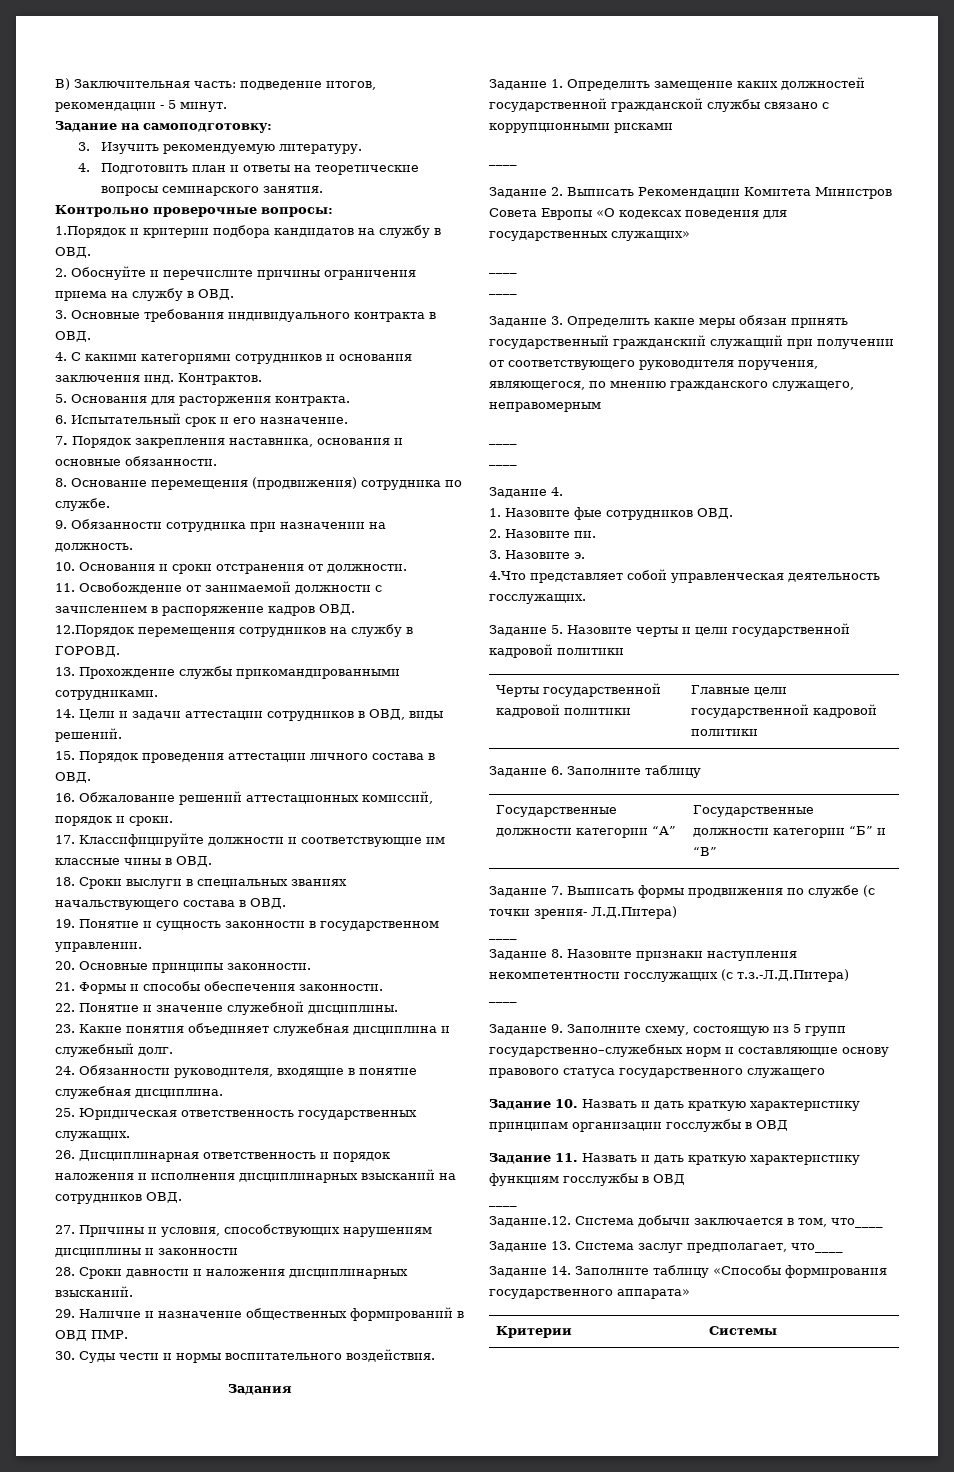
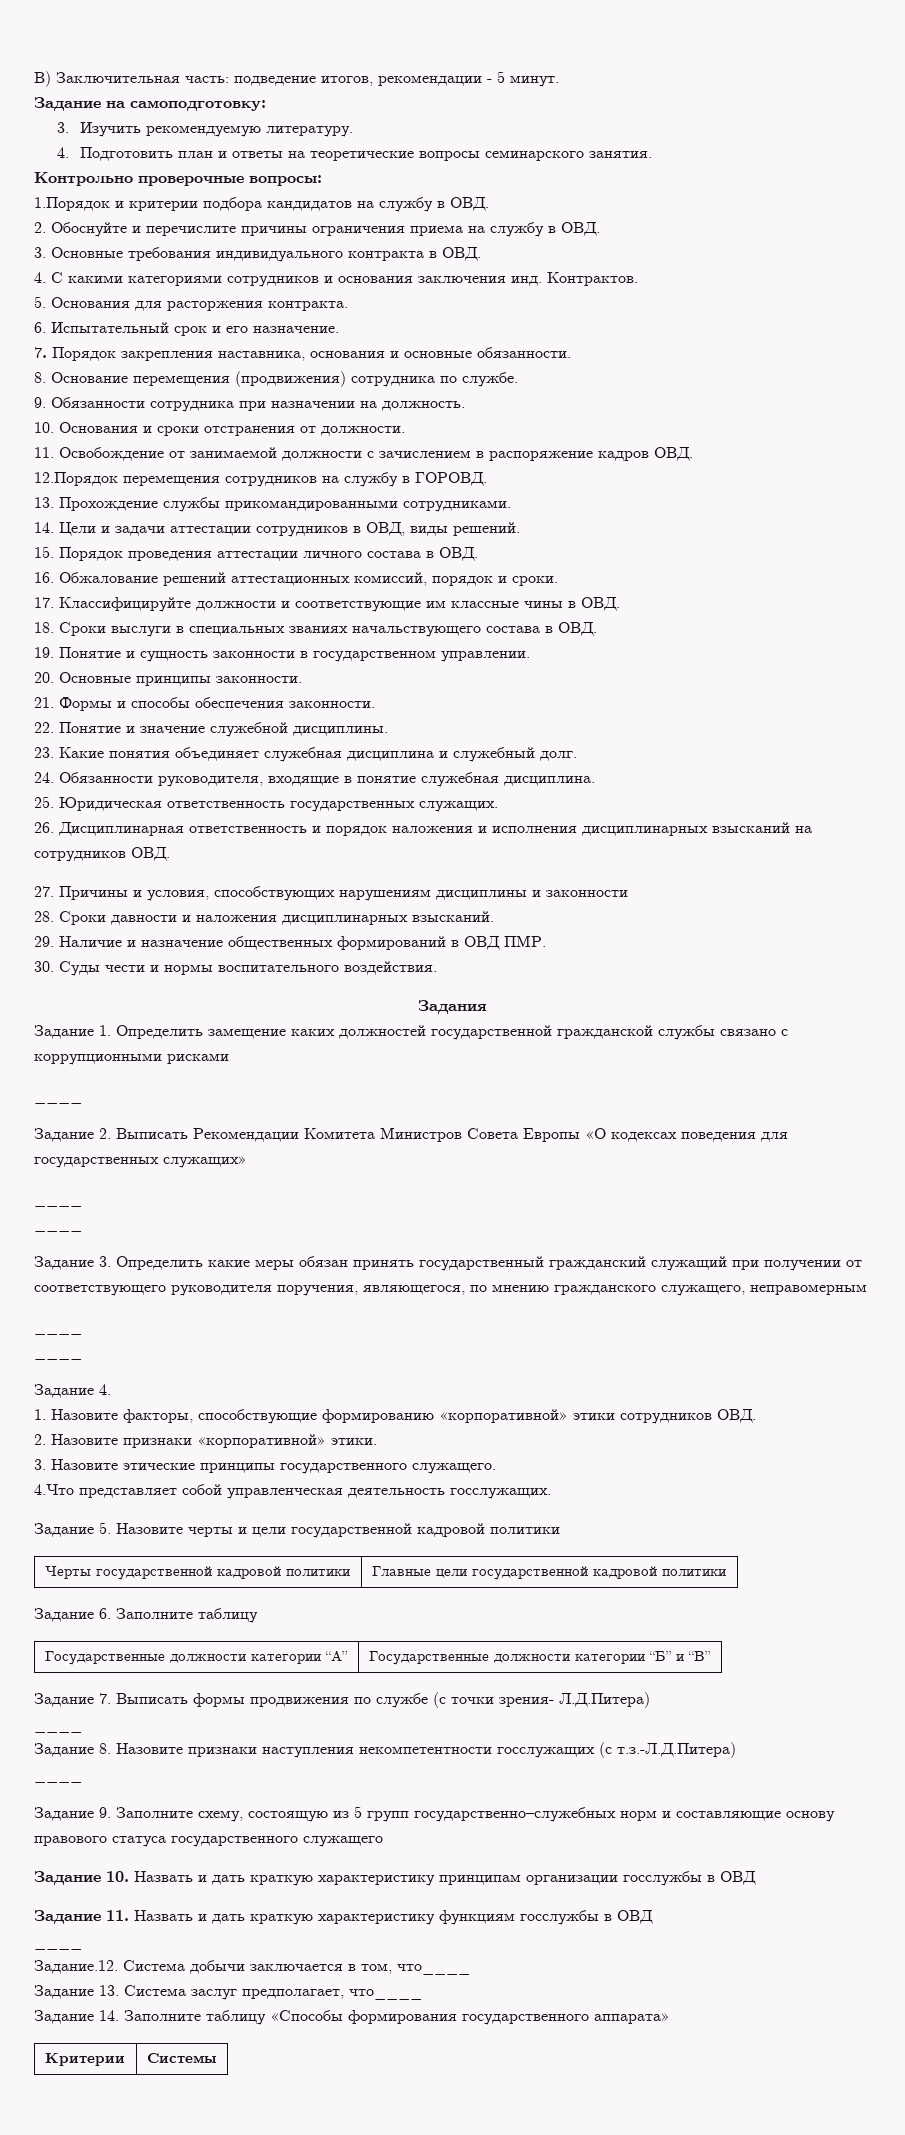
- 1. Назовите фые сотрудников ОВД.
+ 1. Назовите факторы, способствующие формированию «корпоративной» этики сотрудников ОВД.
- 2. Назовите пи.
+ 2. Назовите признаки «корпоративной» этики.
- 3. Назовите э.
+ 3. Назовите этические принципы государственного служащего.

